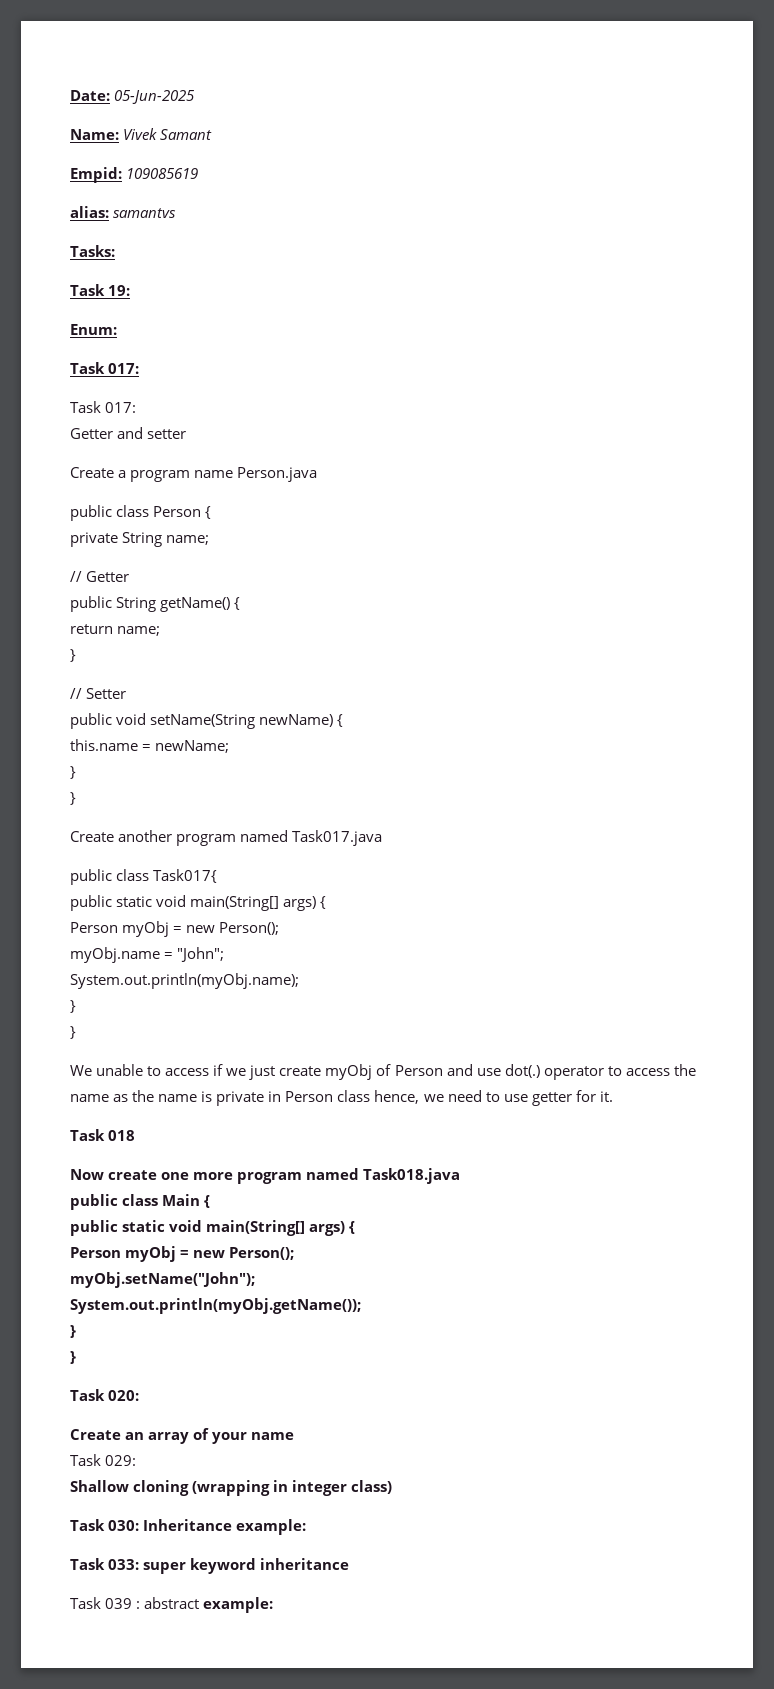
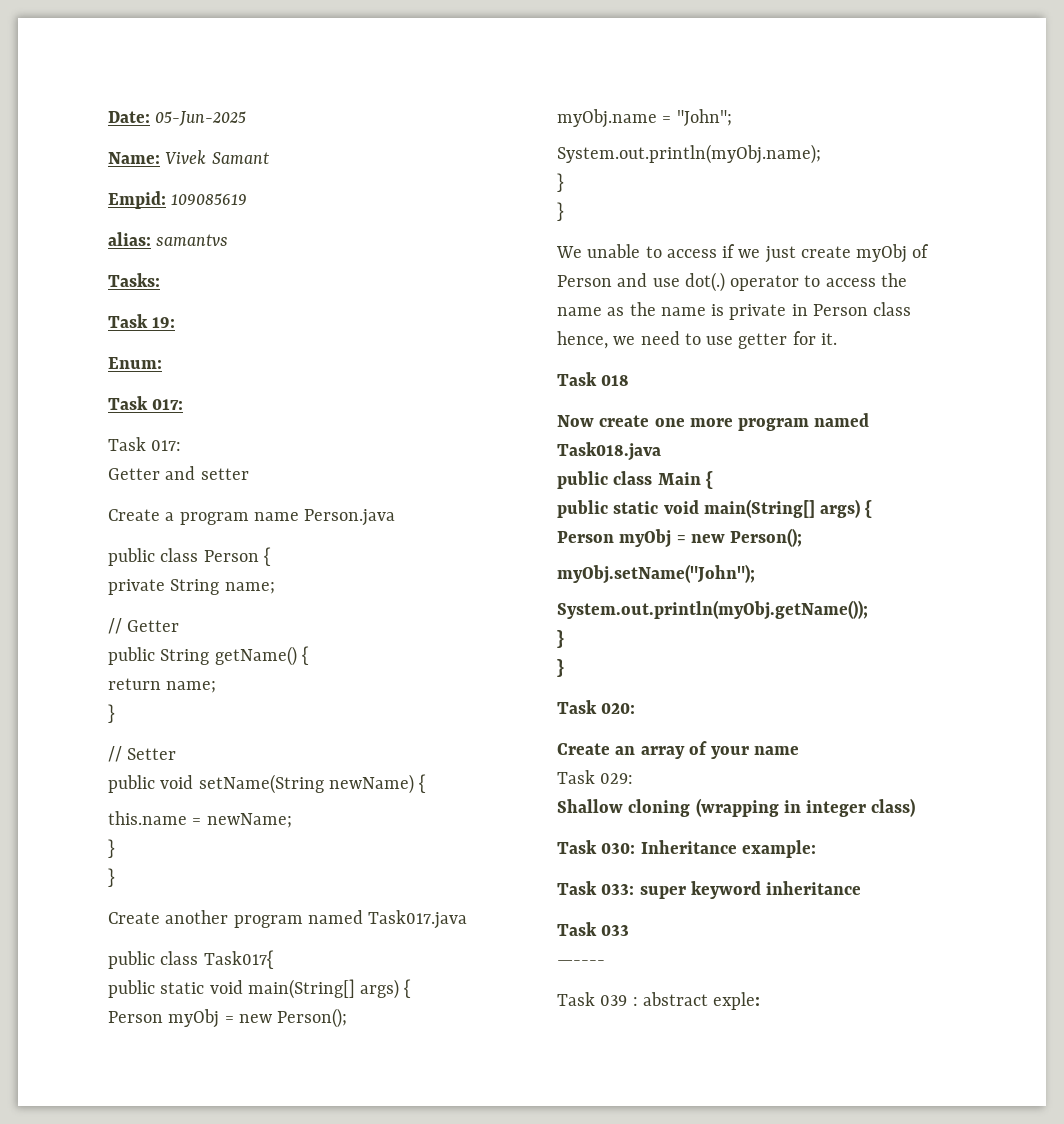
+ Task 033
+ —----
- Task 039 : abstract example:
+ Task 039 : abstract exple:

